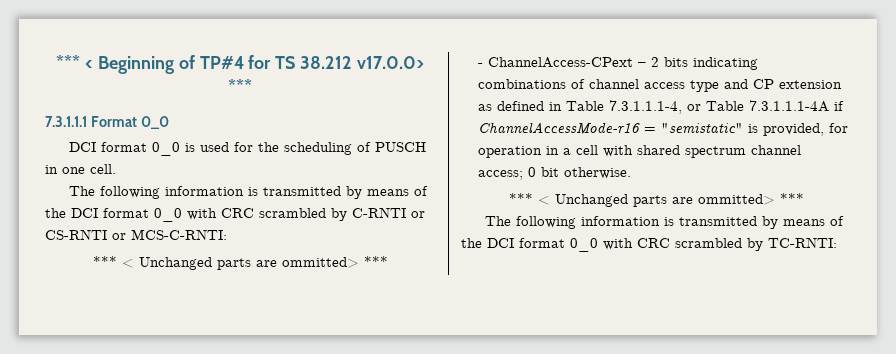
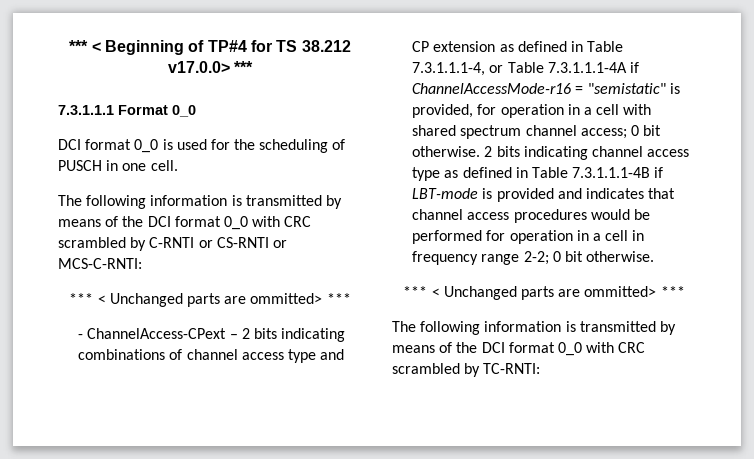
+ 2 bits indicating channel access type as defined in Table 7.3.1.1.1-4B if LBT-mode is provided and indicates that channel access procedures would be performed for operation in a cell in frequency range 2-2; 0 bit otherwise.

